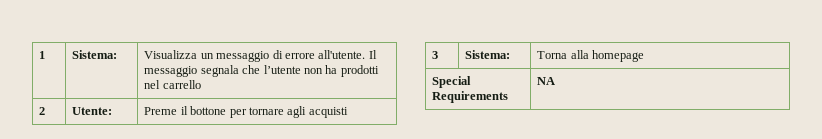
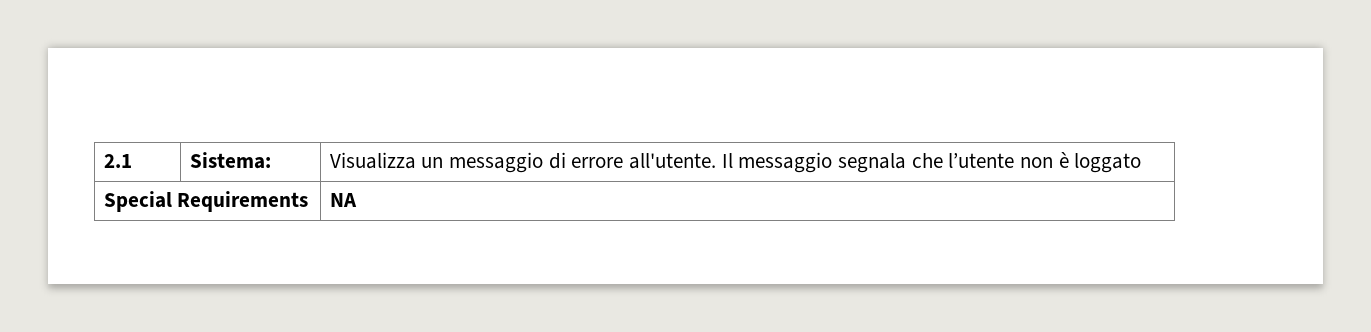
- 1 | Sistema: | Visualizza un messaggio di errore all'utente. Il messaggio segnala che l’utente non ha prodotti nel carrello
- 2 | Utente: | Preme il bottone per tornare agli acquisti
- 3 | Sistema: | Torna alla homepage
+ 2.1 | Sistema: | Visualizza un messaggio di errore all'utente. Il messaggio segnala che l’utente non è loggato

